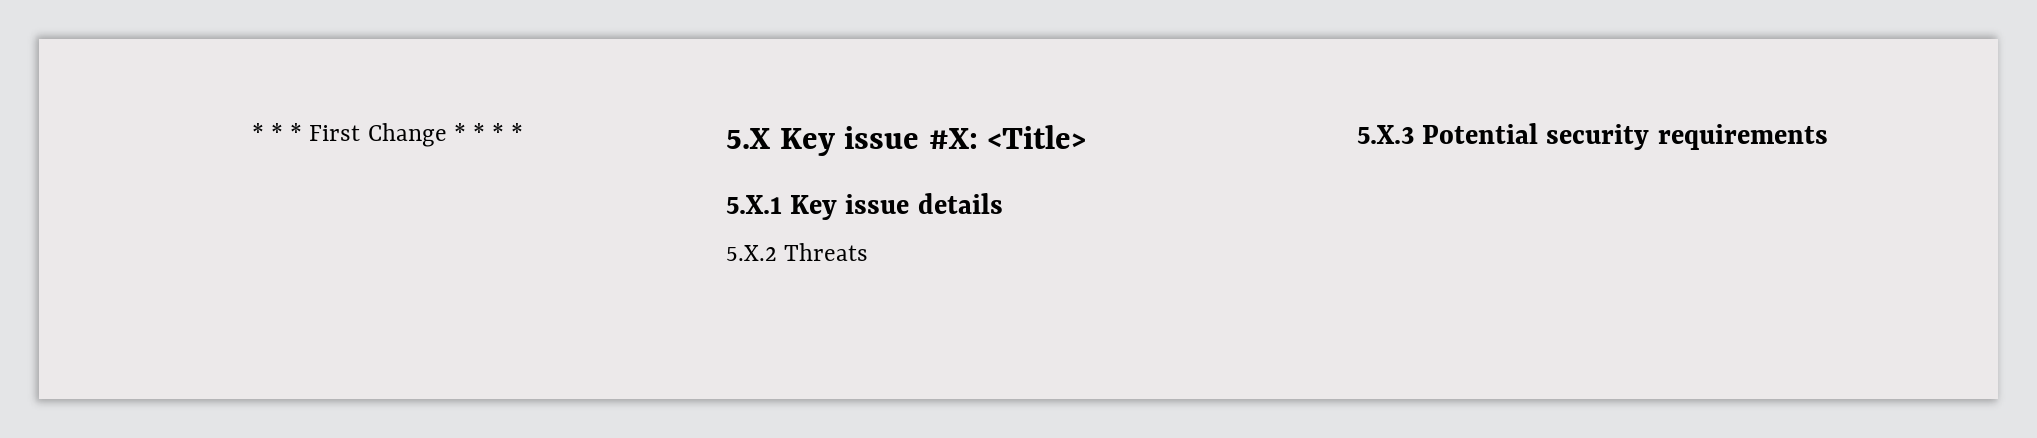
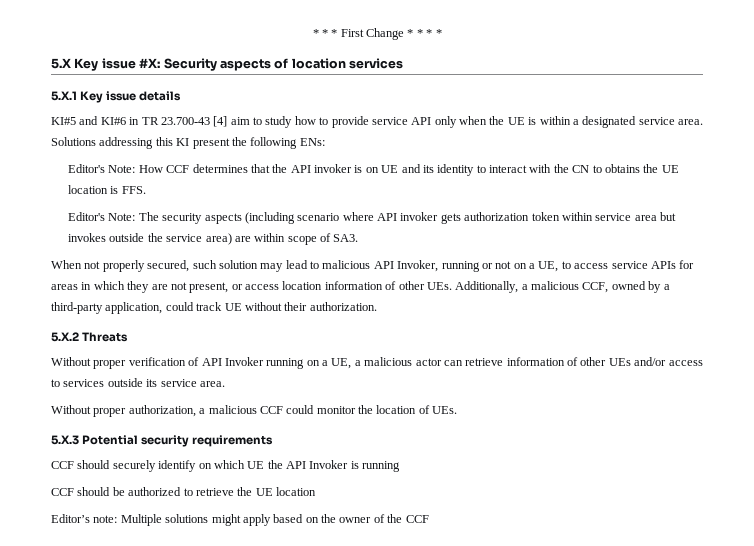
- 5.X Key issue #X: <Title>
+ 5.X Key issue #X: Security aspects of location services
+ KI#5 and KI#6 in TR 23.700-43 [4] aim to study how to provide service API only when the UE is within a designated service area. Solutions addressing this KI present the following ENs:
+ Editor's Note: How CCF determines that the API invoker is on UE and its identity to interact with the CN to obtains the UE location is FFS.
+ Editor's Note: The security aspects (including scenario where API invoker gets authorization token within service area but invokes outside the service area) are within scope of SA3.
+ When not properly secured, such solution may lead to malicious API Invoker, running or not on a UE, to access service APIs for areas in which they are not present, or access location information of other UEs. Additionally, a malicious CCF, owned by a third-party application, could track UE without their authorization.
  5.X.2 Threats
+ Without proper verification of API Invoker running on a UE, a malicious actor can retrieve information of other UEs and/or access to services outside its service area.
+ Without proper authorization, a malicious CCF could monitor the location of UEs.
  5.X.3 Potential security requirements
+ CCF should securely identify on which UE the API Invoker is running
+ CCF should be authorized to retrieve the UE location
+ Editor’s note: Multiple solutions might apply based on the owner of the CCF

